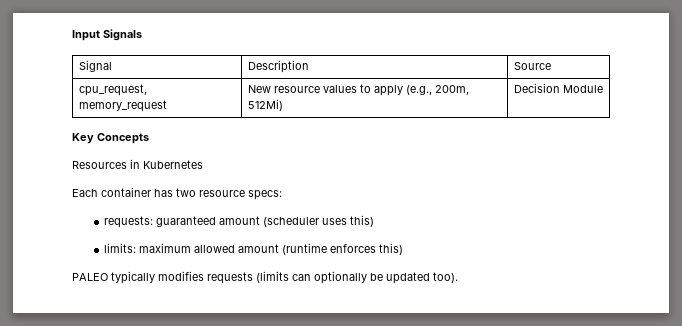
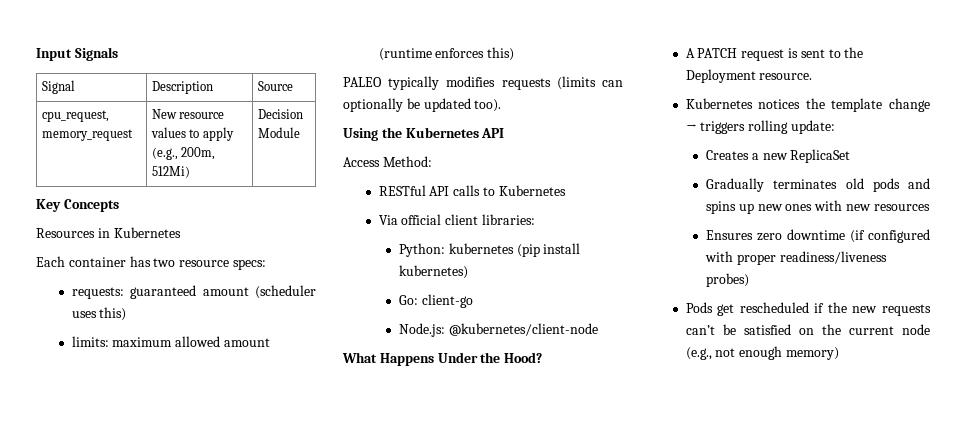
+ Using the Kubernetes API
+ Access Method:
+ RESTful API calls to Kubernetes
+ Via official client libraries:
+ Python: kubernetes (pip install kubernetes)
+ Go: client-go
+ Node.js: @kubernetes/client-node
+ What Happens Under the Hood?
+ A PATCH request is sent to the Deployment resource.
+ Kubernetes notices the template change → triggers rolling update:
+ Creates a new ReplicaSet
+ Gradually terminates old pods and spins up new ones with new resources
+ Ensures zero downtime (if configured with proper readiness/liveness probes)
+ Pods get rescheduled if the new requests can’t be satisfied on the current node (e.g., not enough memory)

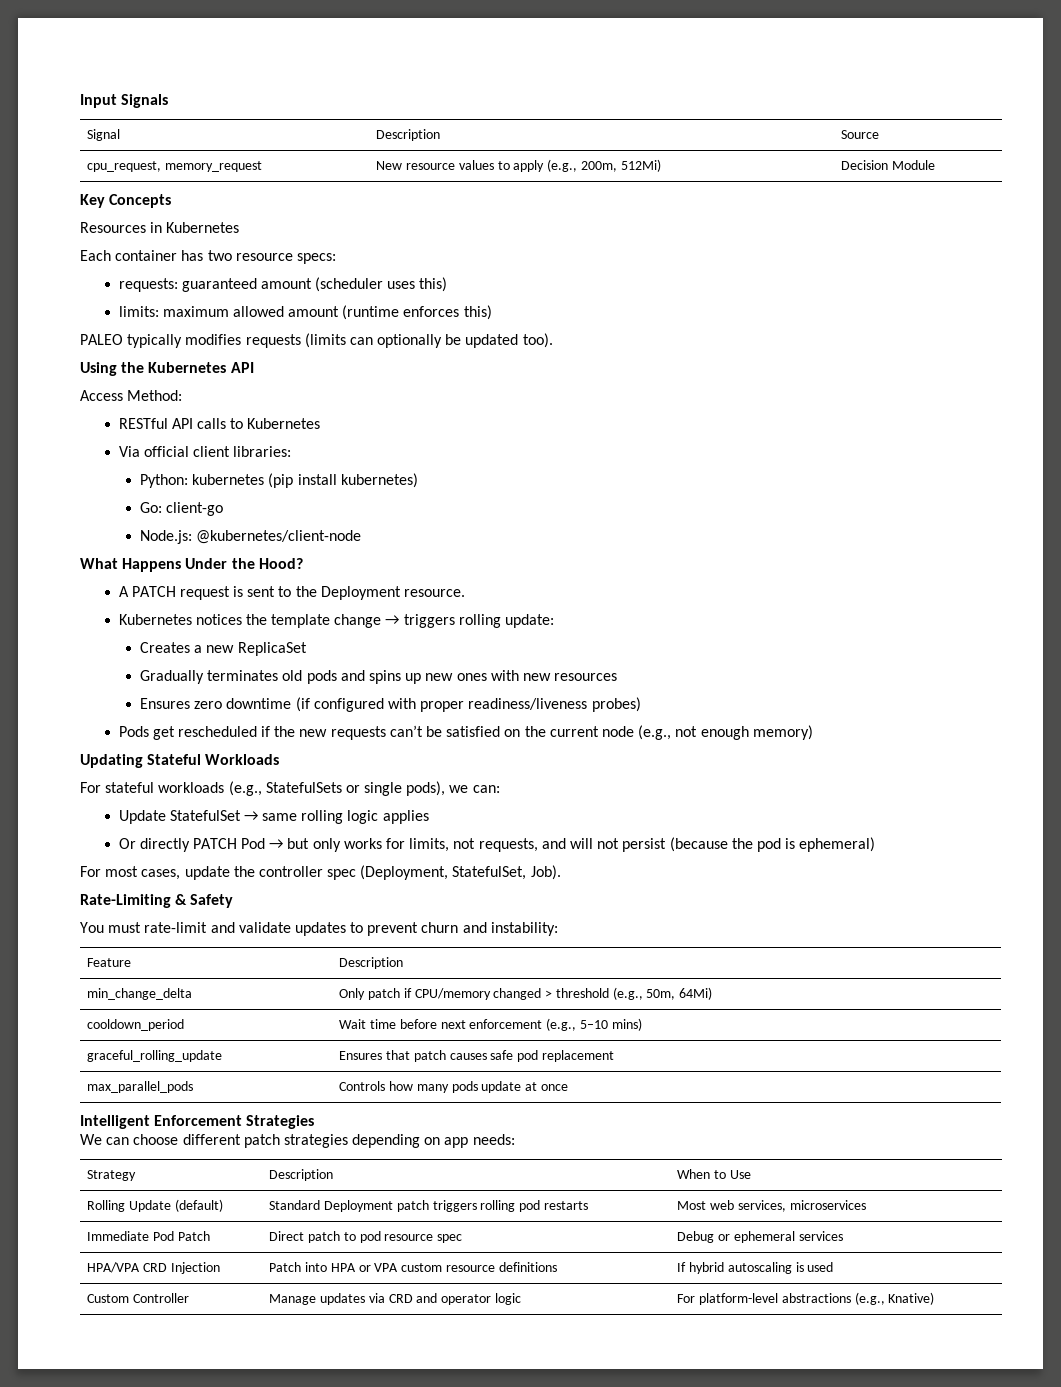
+ Updating Stateful Workloads
+ For stateful workloads (e.g., StatefulSets or single pods), we can:
+ Update StatefulSet → same rolling logic applies
+ Or directly PATCH Pod → but only works for limits, not requests, and will not persist (because the pod is ephemeral)
+ For most cases, update the controller spec (Deployment, StatefulSet, Job).
+ Rate-Limiting & Safety
+ You must rate-limit and validate updates to prevent churn and instability:
+ Feature | Description
+ min_change_delta | Only patch if CPU/memory changed > threshold (e.g., 50m, 64Mi)
+ cooldown_period | Wait time before next enforcement (e.g., 5–10 mins)
+ graceful_rolling_update | Ensures that patch causes safe pod replacement
+ max_parallel_pods | Controls how many pods update at once
+ Intelligent Enforcement Strategies
+ We can choose different patch strategies depending on app needs:
+ Strategy | Description | When to Use
+ Rolling Update (default) | Standard Deployment patch triggers rolling pod restarts | Most web services, microservices
+ Immediate Pod Patch | Direct patch to pod resource spec | Debug or ephemeral services
+ HPA/VPA CRD Injection | Patch into HPA or VPA custom resource definitions | If hybrid autoscaling is used
+ Custom Controller | Manage updates via CRD and operator logic | For platform-level abstractions (e.g., Knative)

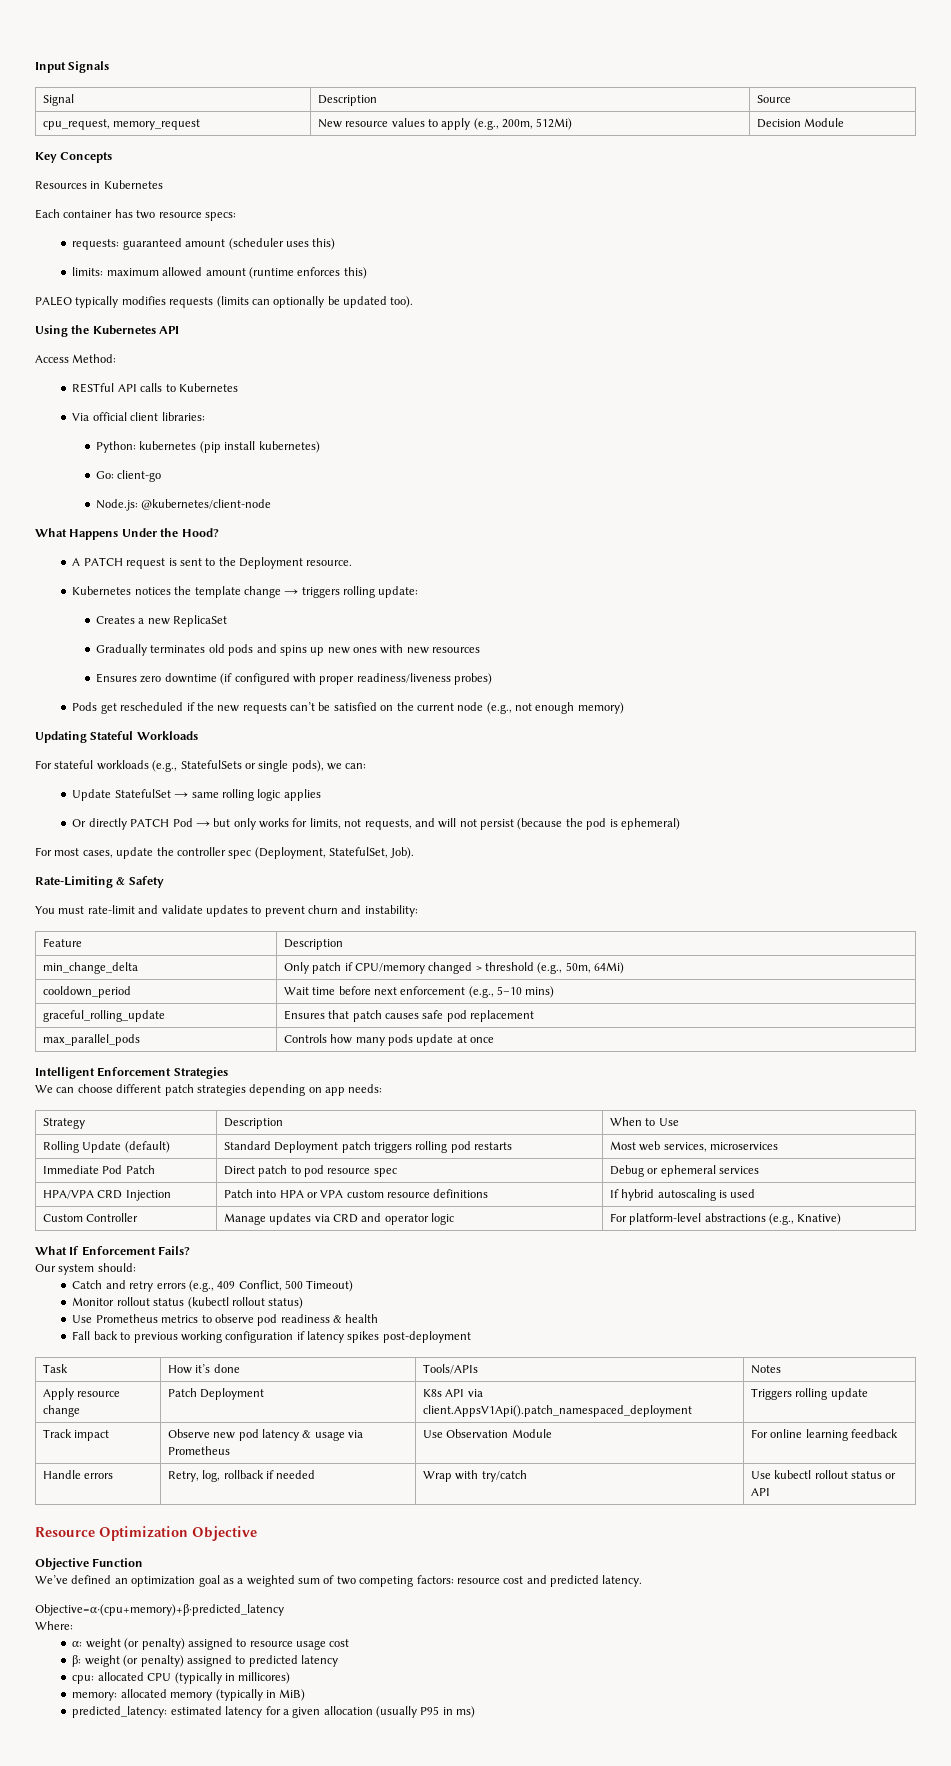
+ What If Enforcement Fails?
+ Our system should:
+ Catch and retry errors (e.g., 409 Conflict, 500 Timeout)
+ Monitor rollout status (kubectl rollout status)
+ Use Prometheus metrics to observe pod readiness & health
+ Fall back to previous working configuration if latency spikes post-deployment
+ Task | How it’s done | Tools/APIs | Notes
+ Apply resource change | Patch Deployment | K8s API via client.AppsV1Api().patch_namespaced_deployment | Triggers rolling update
+ Track impact | Observe new pod latency & usage via Prometheus | Use Observation Module | For online learning feedback
+ Handle errors | Retry, log, rollback if needed | Wrap with try/catch | Use kubectl rollout status or API
+ Resource Optimization Objective
+ Objective Function
+ We’ve defined an optimization goal as a weighted sum of two competing factors: resource cost and predicted latency.
+ Objective=α⋅(cpu+memory)+β⋅predicted_latency
+ Where:
+ α: weight (or penalty) assigned to resource usage cost
+ β: weight (or penalty) assigned to predicted latency
+ cpu: allocated CPU (typically in millicores)
+ memory: allocated memory (typically in MiB)
+ predicted_latency: estimated latency for a given allocation (usually P95 in ms)

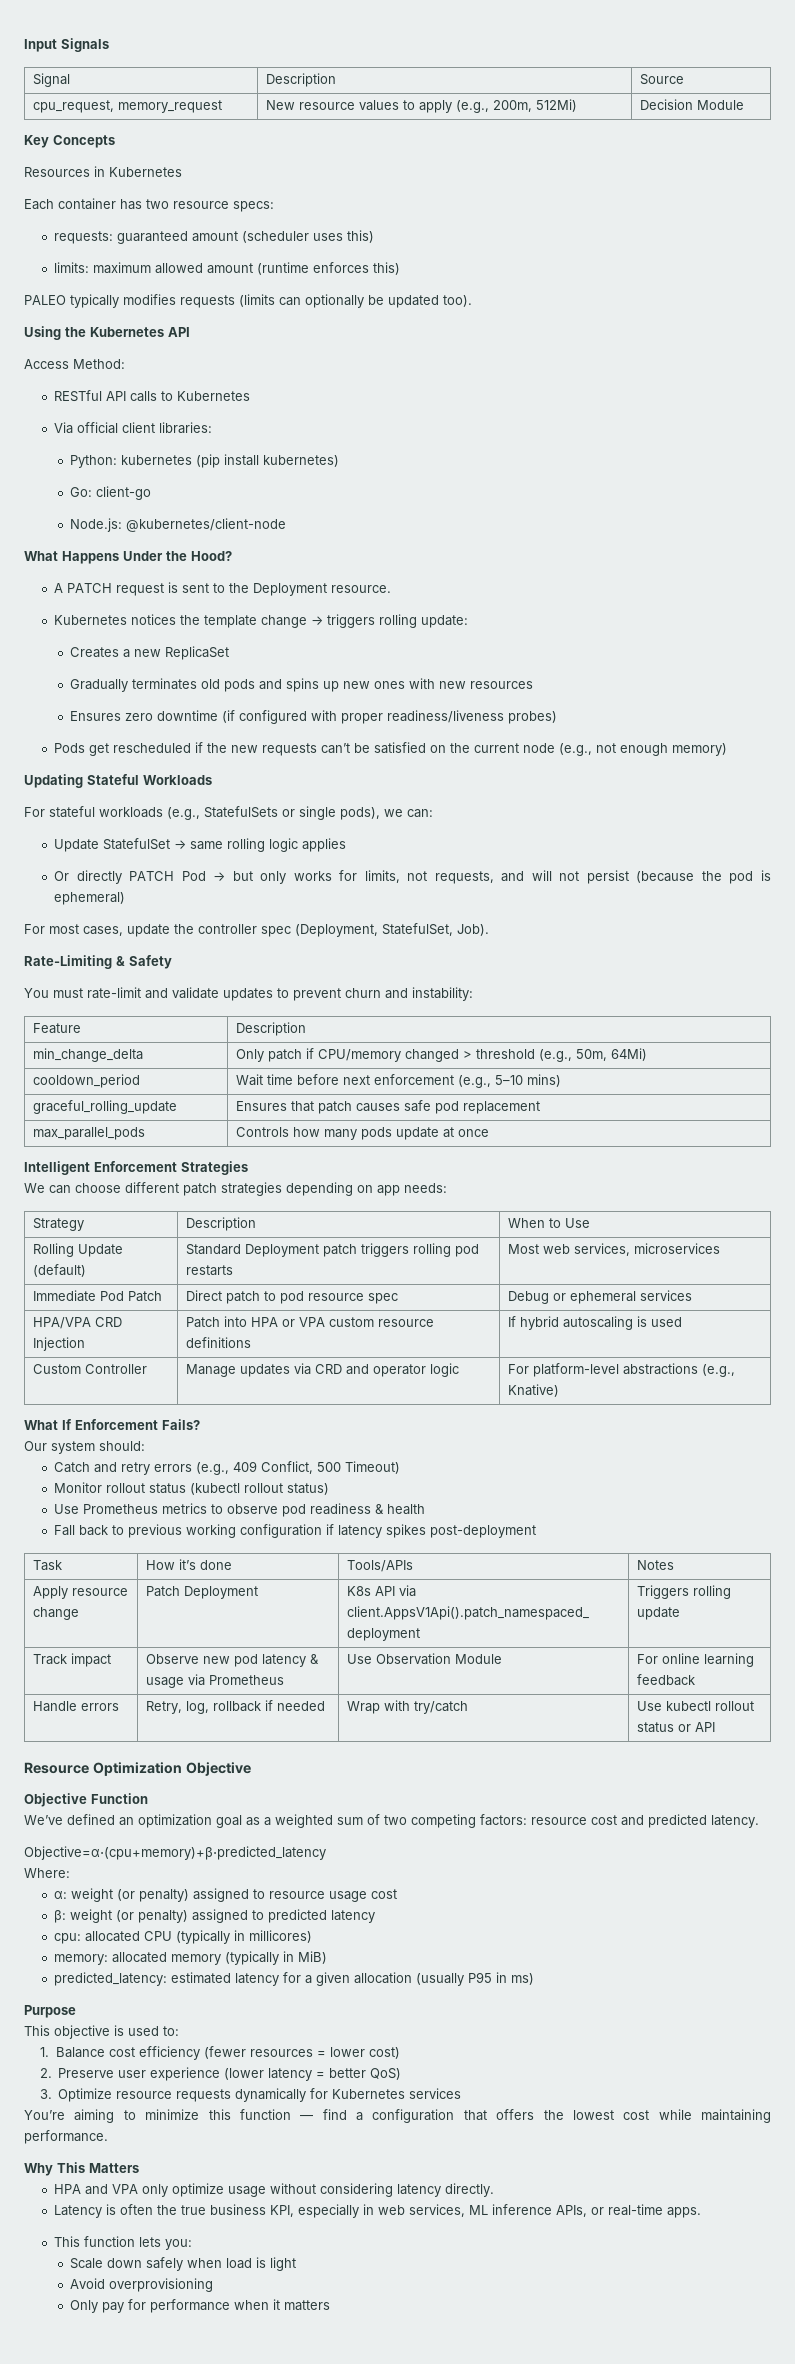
+ Purpose
+ This objective is used to:
+ 1. Balance cost efficiency (fewer resources = lower cost)
+ 2. Preserve user experience (lower latency = better QoS)
+ 3. Optimize resource requests dynamically for Kubernetes services
+ You’re aiming to minimize this function — find a configuration that offers the lowest cost while maintaining performance.
+ Why This Matters
+ HPA and VPA only optimize usage without considering latency directly.
+ Latency is often the true business KPI, especially in web services, ML inference APIs, or real-time apps.
+ This function lets you:
+ Scale down safely when load is light
+ Avoid overprovisioning
+ Only pay for performance when it matters

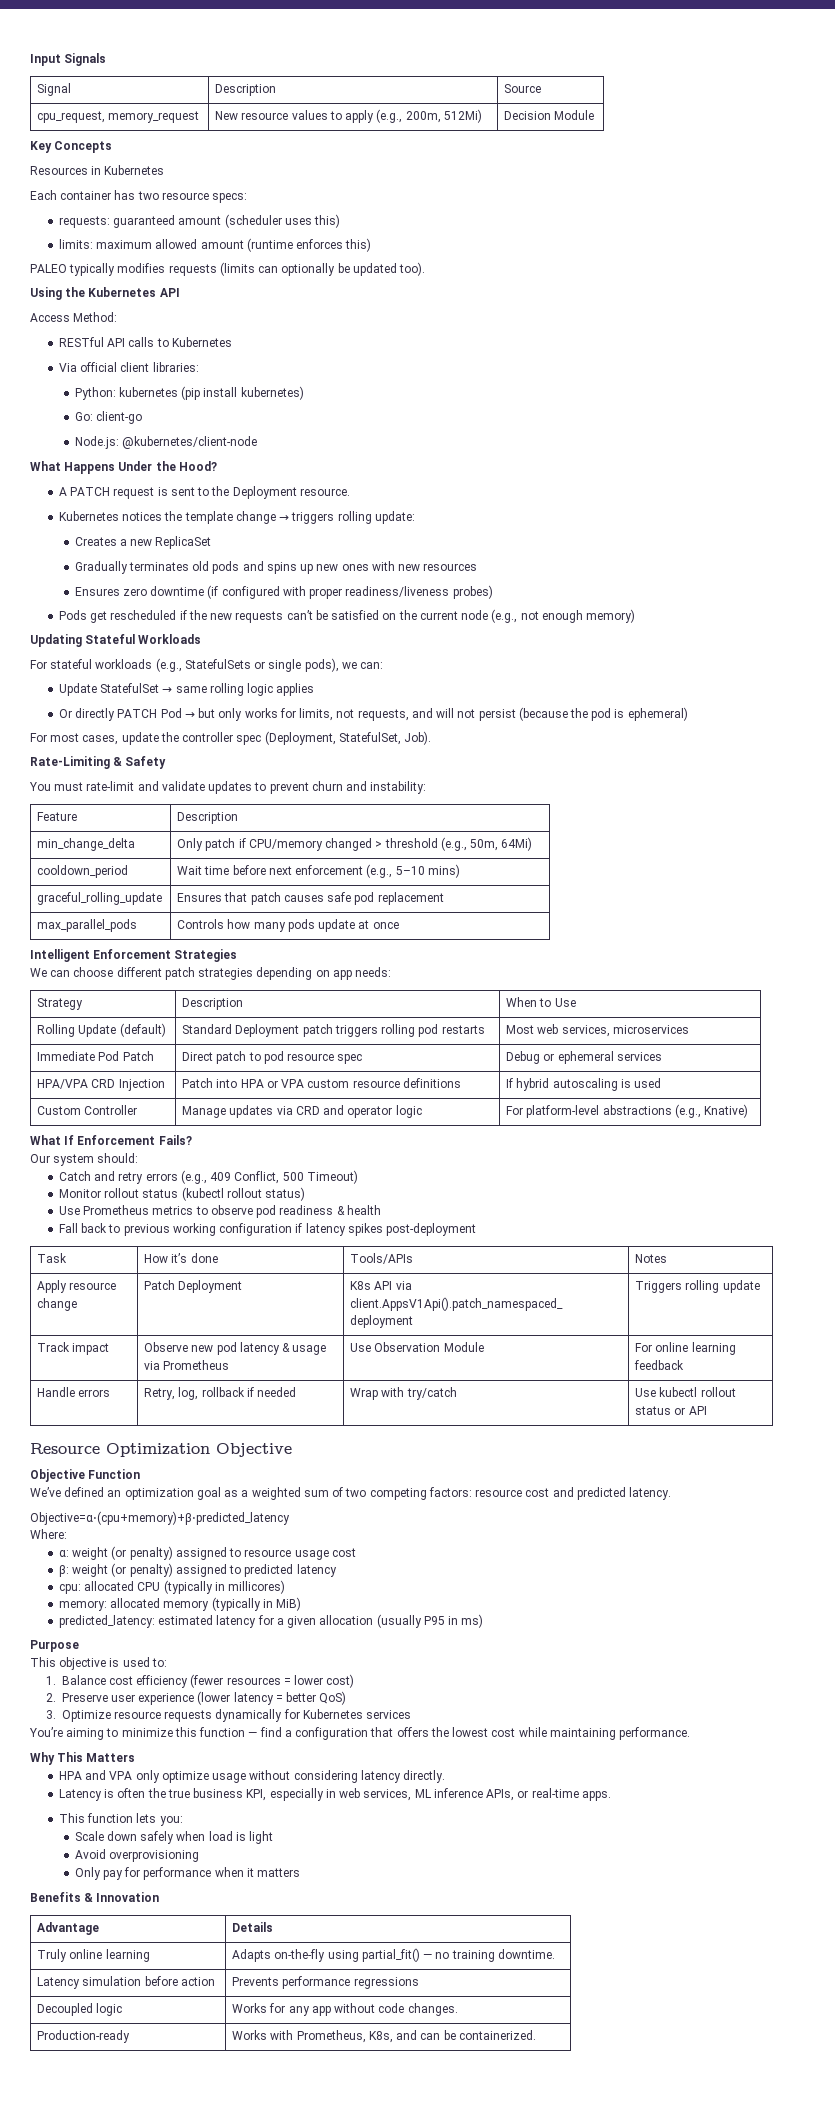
+ Benefits & Innovation
+ Advantage | Details
+ Truly online learning | Adapts on-the-fly using partial_fit() — no training downtime.
+ Latency simulation before action | Prevents performance regressions
+ Decoupled logic | Works for any app without code changes.
+ Production-ready | Works with Prometheus, K8s, and can be containerized.

